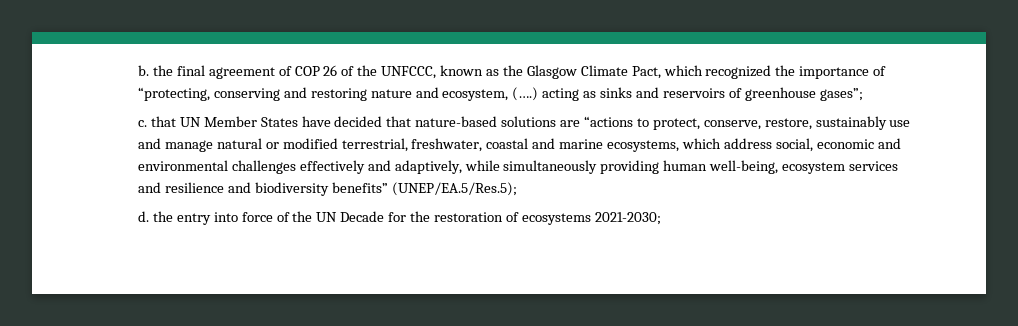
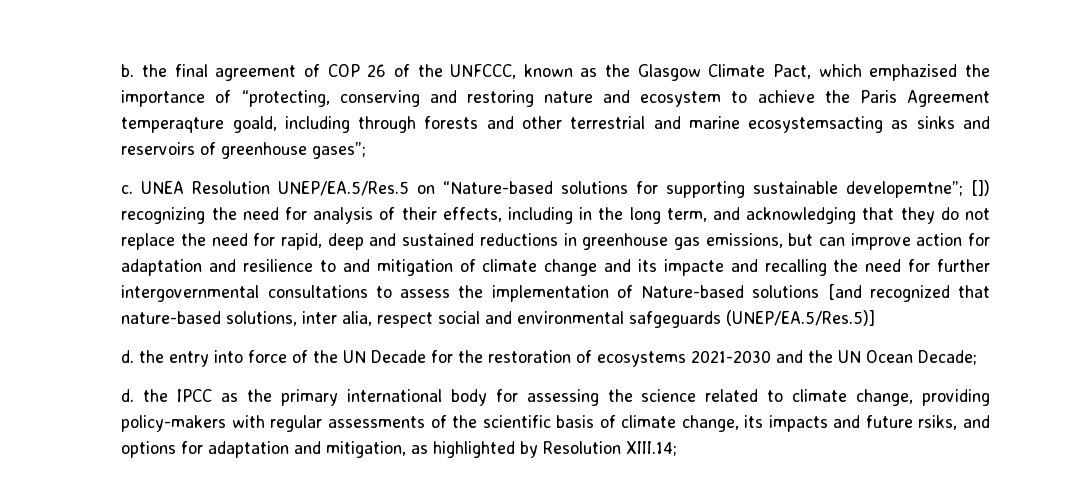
- b. the final agreement of COP 26 of the UNFCCC, known as the Glasgow Climate Pact, which recognized the importance of “protecting, conserving and restoring nature and ecosystem, (….) acting as sinks and reservoirs of greenhouse gases”;
+ b. the final agreement of COP 26 of the UNFCCC, known as the Glasgow Climate Pact, which emphazised the importance of “protecting, conserving and restoring nature and ecosystem to achieve the Paris Agreement temperaqture goald, including through forests and other terrestrial and marine ecosystemsacting as sinks and reservoirs of greenhouse gases”;
- c. that UN Member States have decided that nature-based solutions are “actions to protect, conserve, restore, sustainably use and manage natural or modified terrestrial, freshwater, coastal and marine ecosystems, which address social, economic and environmental challenges effectively and adaptively, while simultaneously providing human well-being, ecosystem services and resilience and biodiversity benefits” (UNEP/EA.5/Res.5);
+ c. UNEA Resolution UNEP/EA.5/Res.5 on “Nature-based solutions for supporting sustainable developemtne”; []) recognizing the need for analysis of their effects, including in the long term, and acknowledging that they do not replace the need for rapid, deep and sustained reductions in greenhouse gas emissions, but can improve action for adaptation and resilience to and mitigation of climate change and its impacte and recalling the need for further intergovernmental consultations to assess the implementation of Nature-based solutions [and recognized that nature-based solutions, inter alia, respect social and environmental safgeguards (UNEP/EA.5/Res.5)]
- d. the entry into force of the UN Decade for the restoration of ecosystems 2021-2030;
+ d. the entry into force of the UN Decade for the restoration of ecosystems 2021-2030 and the UN Ocean Decade;
+ d. the IPCC as the primary international body for assessing the science related to climate change, providing policy-makers with regular assessments of the scientific basis of climate change, its impacts and future rsiks, and options for adaptation and mitigation, as highlighted by Resolution XIII.14;

